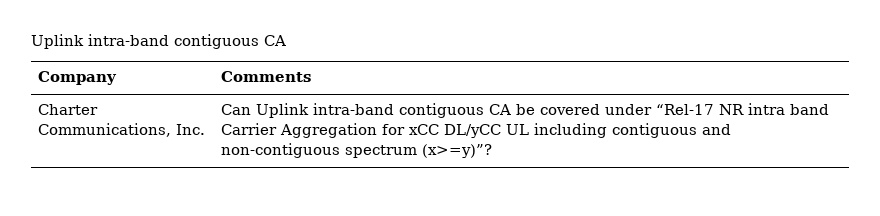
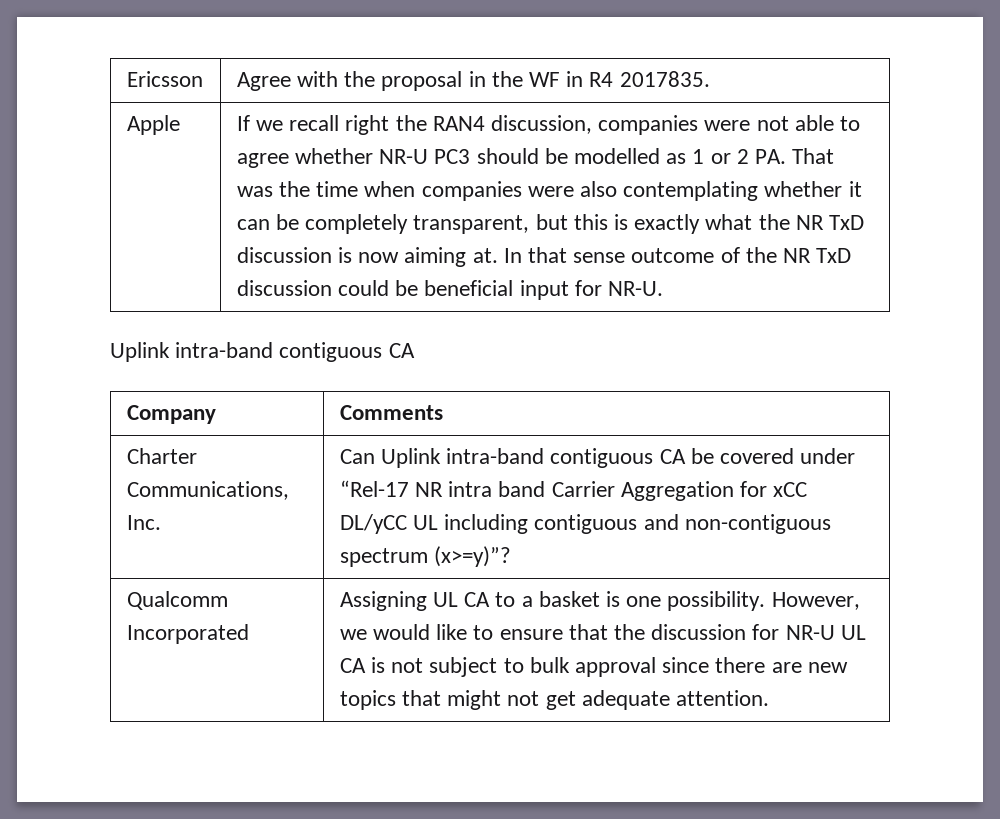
+ Ericsson | Agree with the proposal in the WF in R4 2017835.
+ Apple | If we recall right the RAN4 discussion, companies were not able to agree whether NR-U PC3 should be modelled as 1 or 2 PA. That was the time when companies were also contemplating whether it can be completely transparent, but this is exactly what the NR TxD discussion is now aiming at. In that sense outcome of the NR TxD discussion could be beneficial input for NR-U.
+ Qualcomm Incorporated | Assigning UL CA to a basket is one possibility. However, we would like to ensure that the discussion for NR-U UL CA is not subject to bulk approval since there are new topics that might not get adequate attention.

